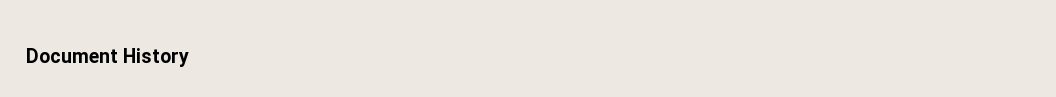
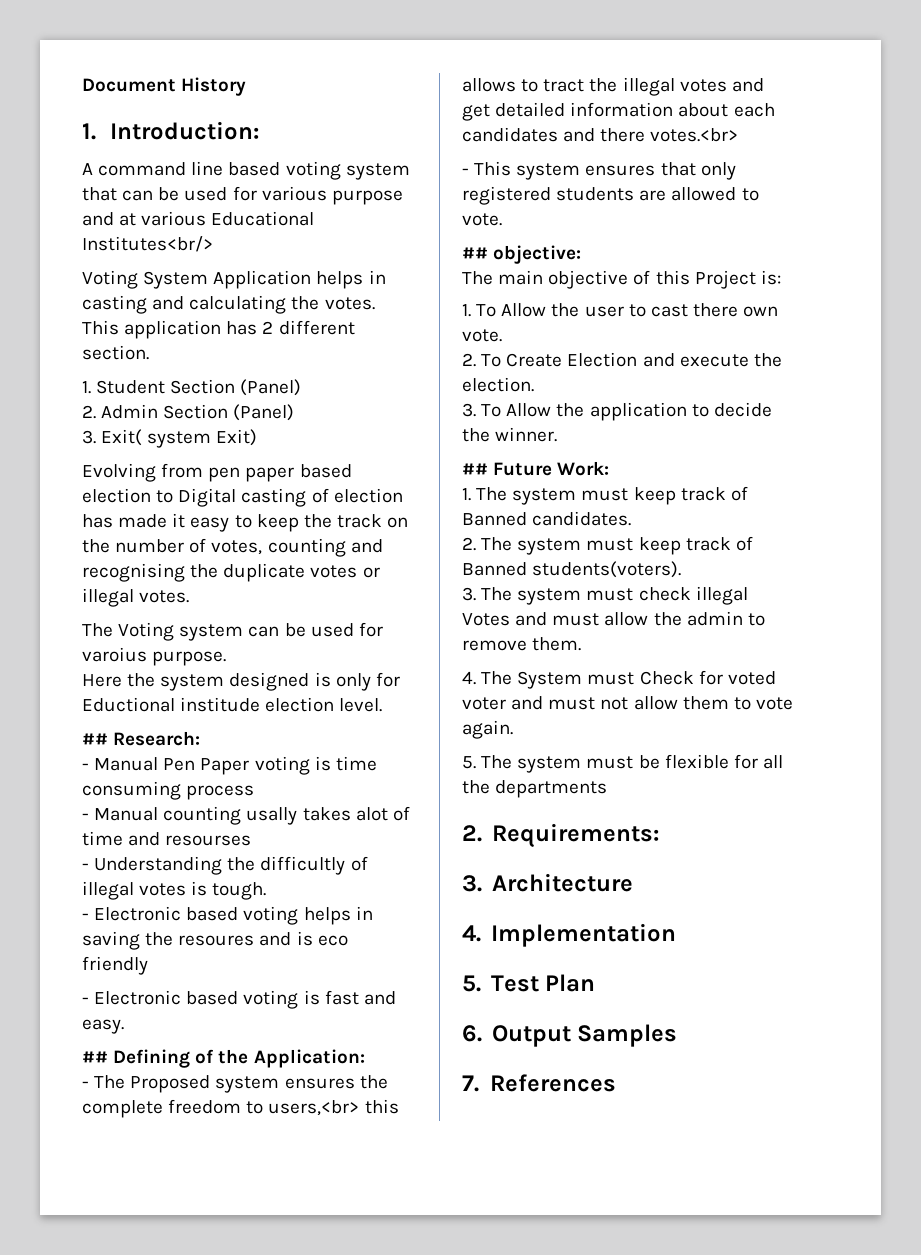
+ 1. Introduction:
+ A command line based voting system that can be used for various purpose and at various Educational Institutes<br/>
+ Voting System Application helps in casting and calculating the votes. This application has 2 different section.
+ 1. Student Section (Panel)
+ 2. Admin Section (Panel)
+ 3. Exit( system Exit)
+ Evolving from pen paper based election to Digital casting of election has made it easy to keep the track on the number of votes, counting and recognising the duplicate votes or illegal votes.
+ The Voting system can be used for varoius purpose.
+ Here the system designed is only for Eductional institude election level.
+ ## Research:
+ - Manual Pen Paper voting is time consuming process
+ - Manual counting usally takes alot of time and resourses
+ - Understanding the difficultly of illegal votes is tough.
+ - Electronic based voting helps in saving the resoures and is eco friendly
+ - Electronic based voting is fast and easy.
+ ## Defining of the Application:
+ - The Proposed system ensures the complete freedom to users,<br> this allows to tract the illegal votes and get detailed information about each candidates and there votes.<br>
+ - This system ensures that only registered students are allowed to vote.
+ ## objective:
+ The main objective of this Project is:
+ 1. To Allow the user to cast there own vote.
+ 2. To Create Election and execute the election.
+ 3. To Allow the application to decide the winner.
+ ## Future Work:
+ 1. The system must keep track of Banned candidates.
+ 2. The system must keep track of Banned students(voters).
+ 3. The system must check illegal Votes and must allow the admin to remove them.
+ 4. The System must Check for voted voter and must not allow them to vote again.
+ 5. The system must be flexible for all the departments
+ 2. Requirements:
+ 3. Architecture
+ 4. Implementation
+ 5. Test Plan
+ 6. Output Samples
+ 7. References

